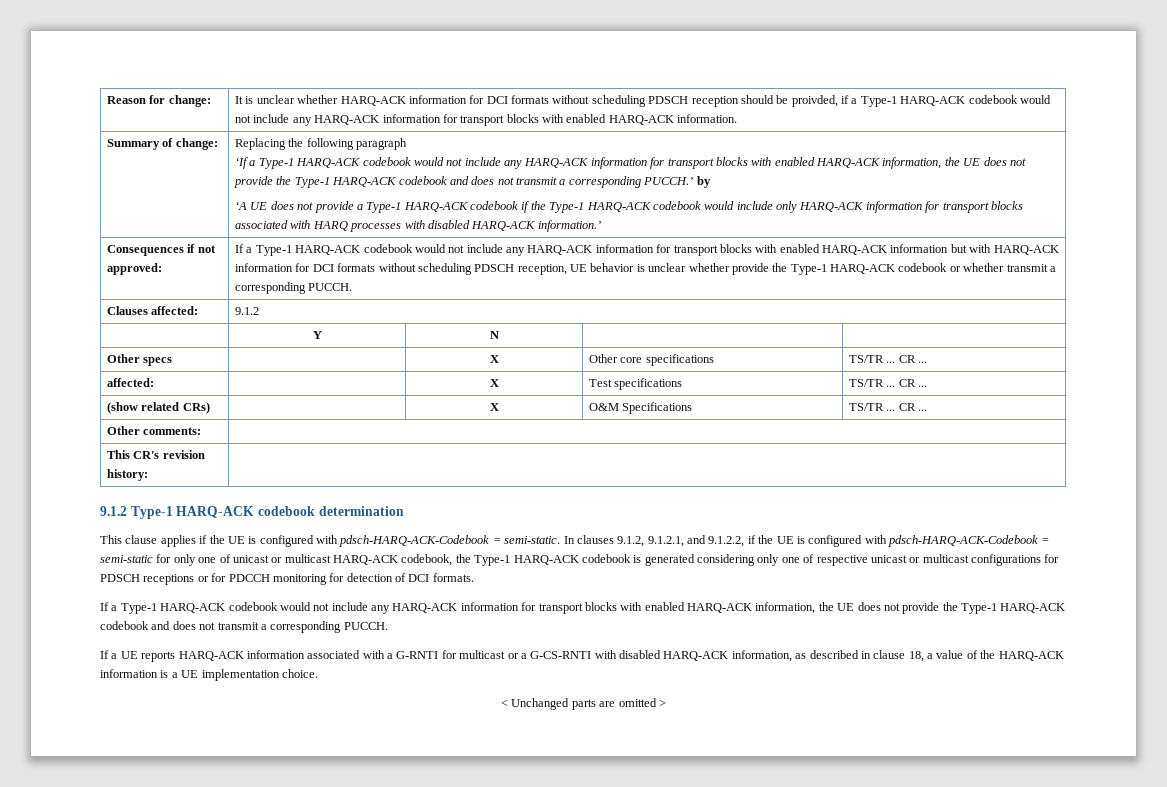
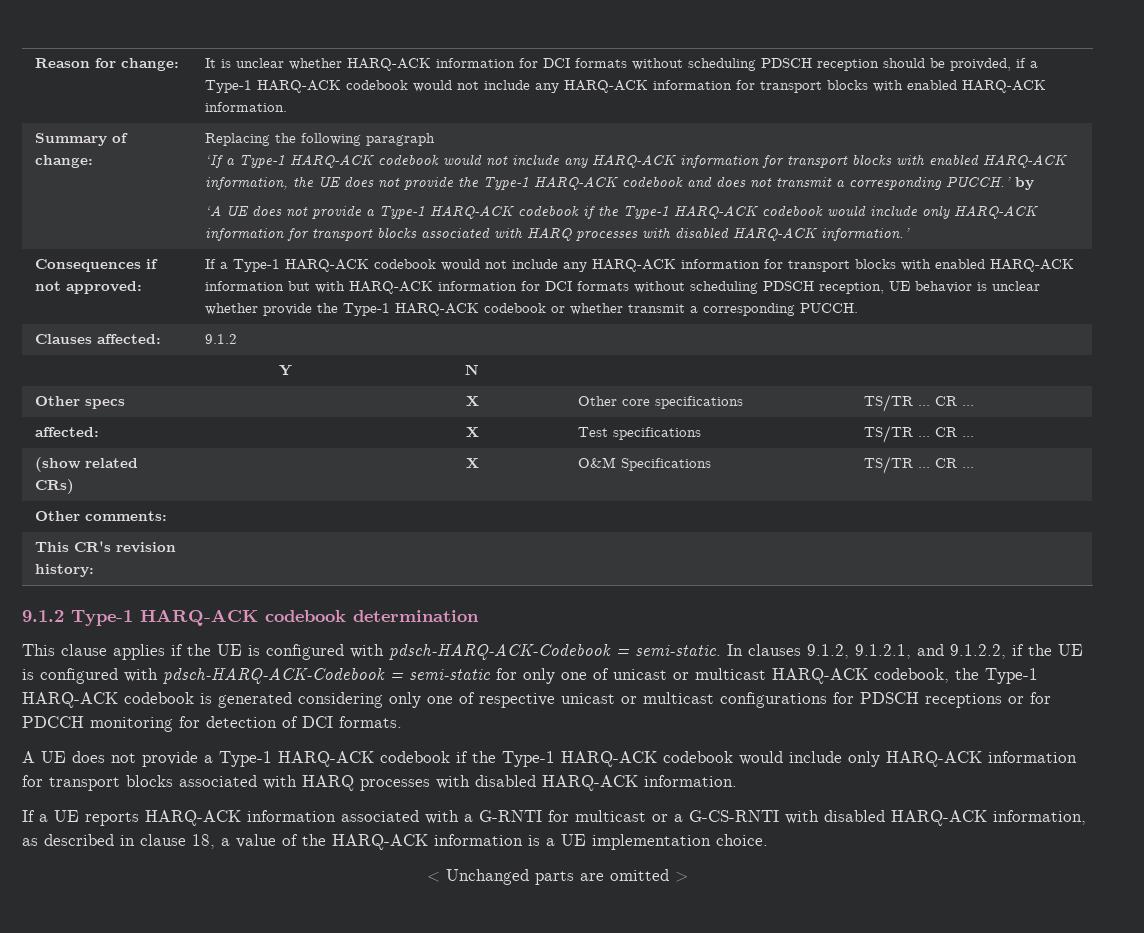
- If a Type-1 HARQ-ACK codebook would not include any HARQ-ACK information for transport blocks with enabled HARQ-ACK information, the UE does not provide the Type-1 HARQ-ACK codebook and does not transmit a corresponding PUCCH.
+ A UE does not provide a Type-1 HARQ-ACK codebook if the Type-1 HARQ-ACK codebook would include only HARQ-ACK information for transport blocks associated with HARQ processes with disabled HARQ-ACK information.

